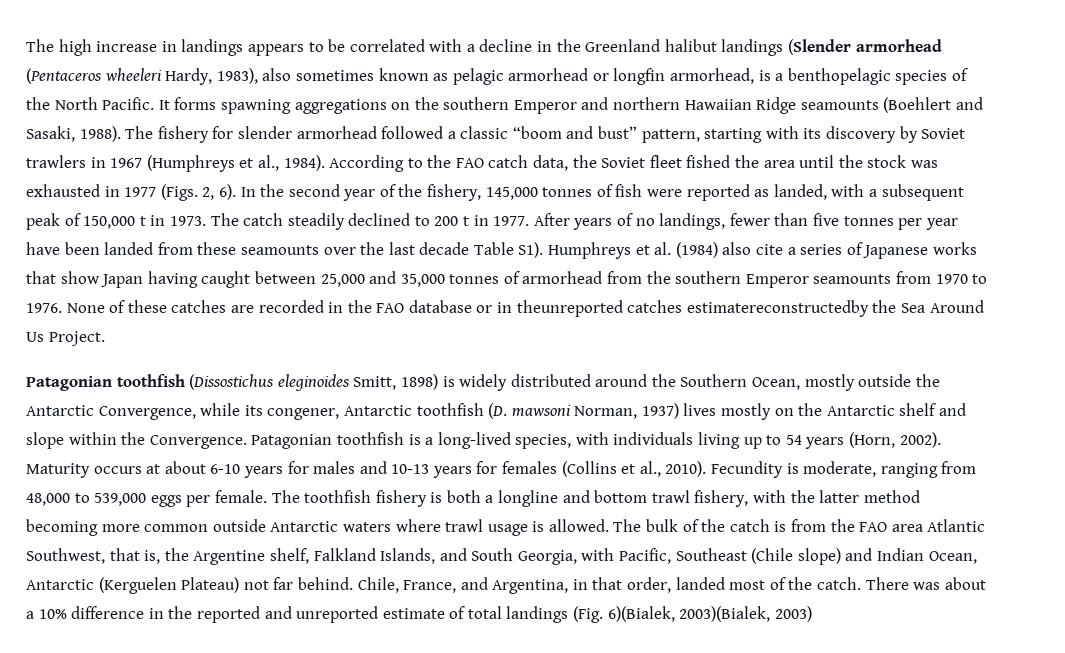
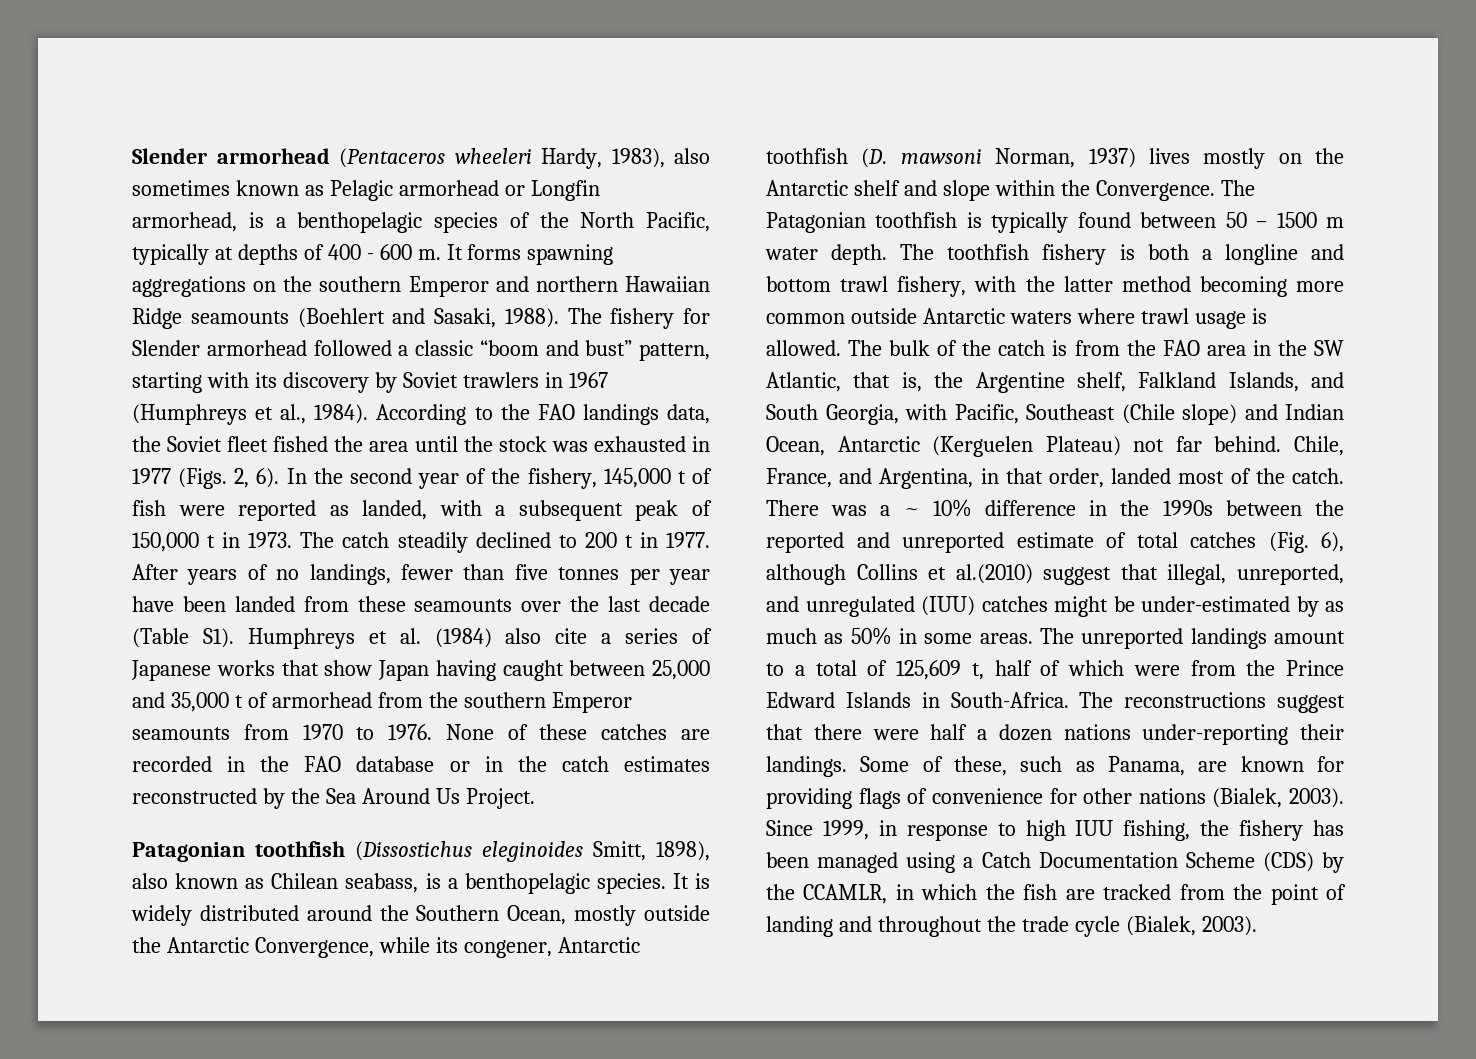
- The high increase in landings appears to be correlated with a decline in the Greenland halibut landings (Slender armorhead (Pentaceros wheeleri Hardy, 1983), also sometimes known as pelagic armorhead or longfin armorhead, is a benthopelagic species of the North Pacific.
+ Slender armorhead (Pentaceros wheeleri Hardy, 1983), also sometimes known as Pelagic armorhead or Longfin armorhead, is a benthopelagic species of the North Pacific, typically at depths of 400 - 600 m.
- The fishery for slender armorhead followed a classic “boom and bust” pattern, starting with its discovery by Soviet trawlers in 1967 (Humphreys et al., 1984).
+ The fishery for Slender armorhead followed a classic “boom and bust” pattern, starting with its discovery by Soviet trawlers in 1967 (Humphreys et al., 1984).
- According to the FAO catch data, the Soviet fleet fished the area until the stock was exhausted in 1977 (Figs. 2, 6).
+ According to the FAO landings data, the Soviet fleet fished the area until the stock was exhausted in 1977 (Figs. 2, 6).
- In the second year of the fishery, 145,000 tonnes of fish were reported as landed, with a subsequent peak of 150,000 t in 1973.
+ In the second year of the fishery, 145,000 t of fish were reported as landed, with a subsequent peak of 150,000 t in 1973.
- After years of no landings, fewer than five tonnes per year have been landed from these seamounts over the last decade Table S1). Humphreys et al. (1984) also cite a series of Japanese works that show Japan having caught between 25,000 and 35,000 tonnes of armorhead from the southern Emperor seamounts from 1970 to 1976.
+ After years of no landings, fewer than five tonnes per year have been landed from these seamounts over the last decade (Table S1). Humphreys et al. (1984) also cite a series of Japanese works that show Japan having caught between 25,000 and 35,000 t of armorhead from the southern Emperor seamounts from 1970 to 1976.
- None of these catches are recorded in the FAO database or in theunreported catches estimatereconstructedby the Sea Around Us Project.
+ None of these catches are recorded in the FAO database or in the catch estimates reconstructed by the Sea Around Us Project.
- Patagonian toothfish (Dissostichus eleginoides Smitt, 1898) is widely distributed around the Southern Ocean, mostly outside the Antarctic Convergence, while its congener, Antarctic toothfish (D. mawsoni Norman, 1937) lives mostly on the Antarctic shelf and slope within the Convergence.
+ Patagonian toothfish (Dissostichus eleginoides Smitt, 1898), also known as Chilean seabass, is a benthopelagic species. It is widely distributed around the Southern Ocean, mostly outside the Antarctic Convergence, while its congener, Antarctic toothfish (D. mawsoni Norman, 1937) lives mostly on the Antarctic shelf and slope within the Convergence.
- Patagonian toothfish is a long-lived species, with individuals living up to 54 years (Horn, 2002). Maturity occurs at about 6-10 years for males and 10-13 years for females (Collins et al., 2010). Fecundity is moderate, ranging from 48,000 to 539,000 eggs per female.
+ The Patagonian toothfish is typically found between 50 – 1500 m water depth.
- The bulk of the catch is from the FAO area Atlantic Southwest, that is, the Argentine shelf, Falkland Islands, and South Georgia, with Pacific, Southeast (Chile slope) and Indian Ocean, Antarctic (Kerguelen Plateau) not far behind.
+ The bulk of the catch is from the FAO area in the SW Atlantic, that is, the Argentine shelf, Falkland Islands, and South Georgia, with Pacific, Southeast (Chile slope) and Indian Ocean, Antarctic (Kerguelen Plateau) not far behind.
- There was about a 10% difference in the reported and unreported estimate of total landings (Fig. 6)(Bialek, 2003)(Bialek, 2003)
+ There was a ~ 10% difference in the 1990s between the reported and unreported estimate of total catches (Fig. 6), although Collins et al.(2010) suggest that illegal, unreported, and unregulated (IUU) catches might be under-estimated by as much as 50% in some areas. The unreported landings amount to a total of 125,609 t, half of which were from the Prince Edward Islands in South-Africa. The reconstructions suggest that there were half a dozen nations under-reporting their landings. Some of these, such as Panama, are known for providing flags of convenience for other nations (Bialek, 2003). Since 1999, in response to high IUU fishing, the fishery has been managed using a Catch Documentation Scheme (CDS) by the CCAMLR, in which the fish are tracked from the point of landing and throughout the trade cycle (Bialek, 2003).

